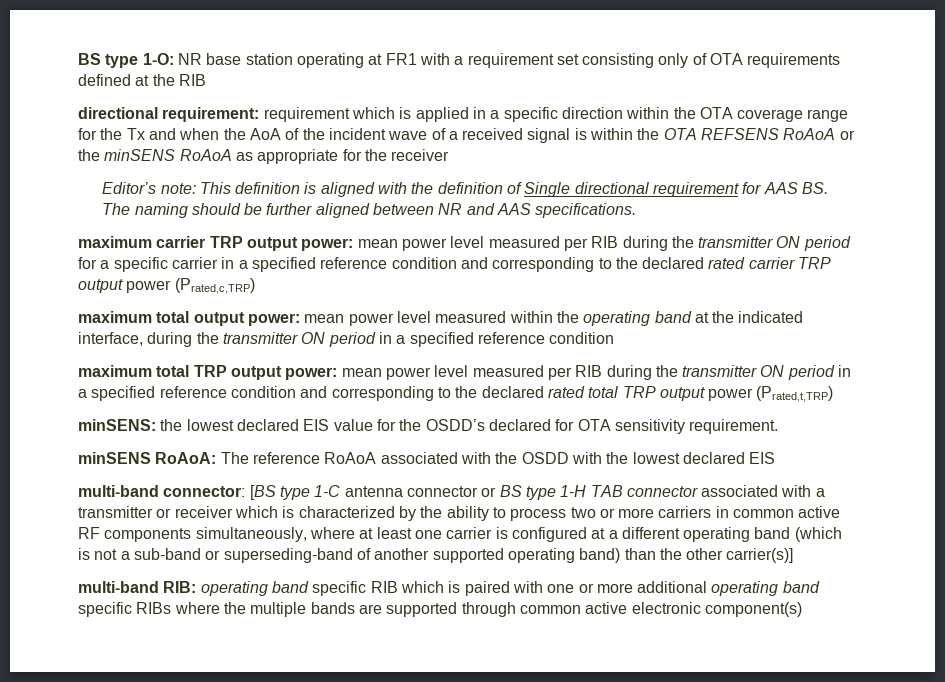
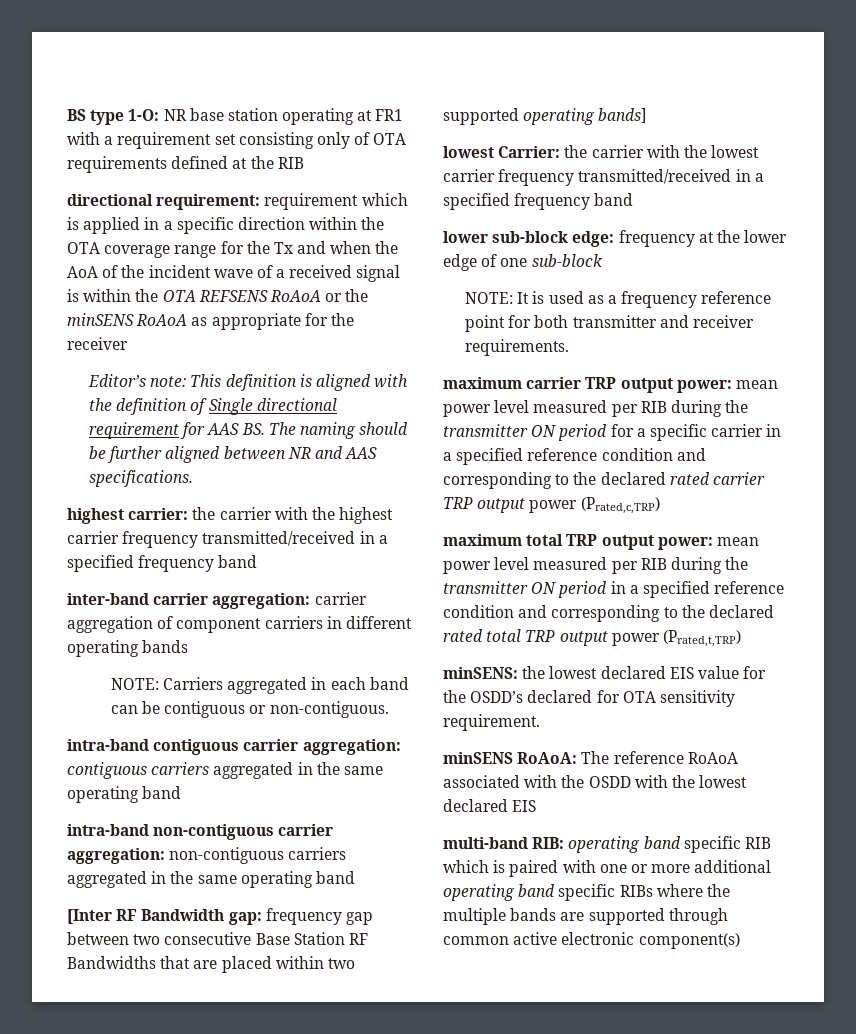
+ highest carrier: the carrier with the highest carrier frequency transmitted/received in a specified frequency band
+ inter-band carrier aggregation: carrier aggregation of component carriers in different operating bands
+ NOTE: Carriers aggregated in each band can be contiguous or non-contiguous.
+ intra-band contiguous carrier aggregation: contiguous carriers aggregated in the same operating band
+ intra-band non-contiguous carrier aggregation: non-contiguous carriers aggregated in the same operating band
+ [Inter RF Bandwidth gap: frequency gap between two consecutive Base Station RF Bandwidths that are placed within two supported operating bands]
+ lowest Carrier: the carrier with the lowest carrier frequency transmitted/received in a specified frequency band
+ lower sub-block edge: frequency at the lower edge of one sub-block
+ NOTE: It is used as a frequency reference point for both transmitter and receiver requirements.
- maximum total output power: mean power level measured within the operating band at the indicated interface, during the transmitter ON period in a specified reference condition
- multi-band connector: [BS type 1-C antenna connector or BS type 1-H TAB connector associated with a transmitter or receiver which is characterized by the ability to process two or more carriers in common active RF components simultaneously, where at least one carrier is configured at a different operating band (which is not a sub-band or superseding-band of another supported operating band) than the other carrier(s)]

